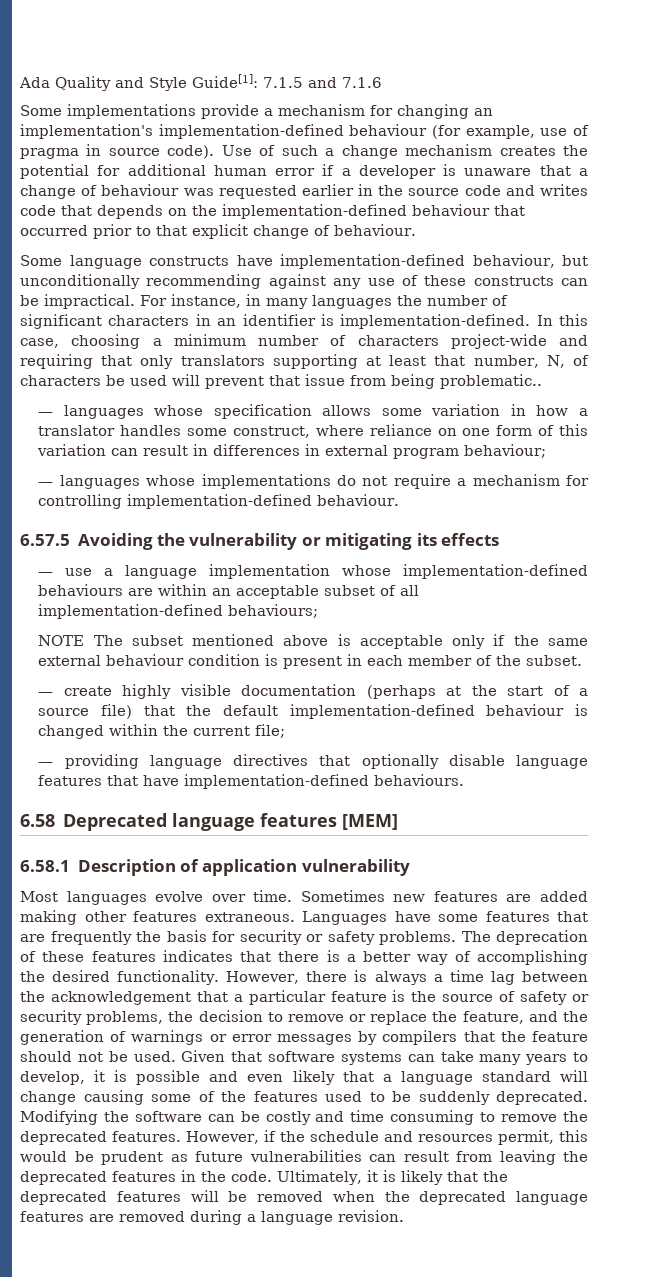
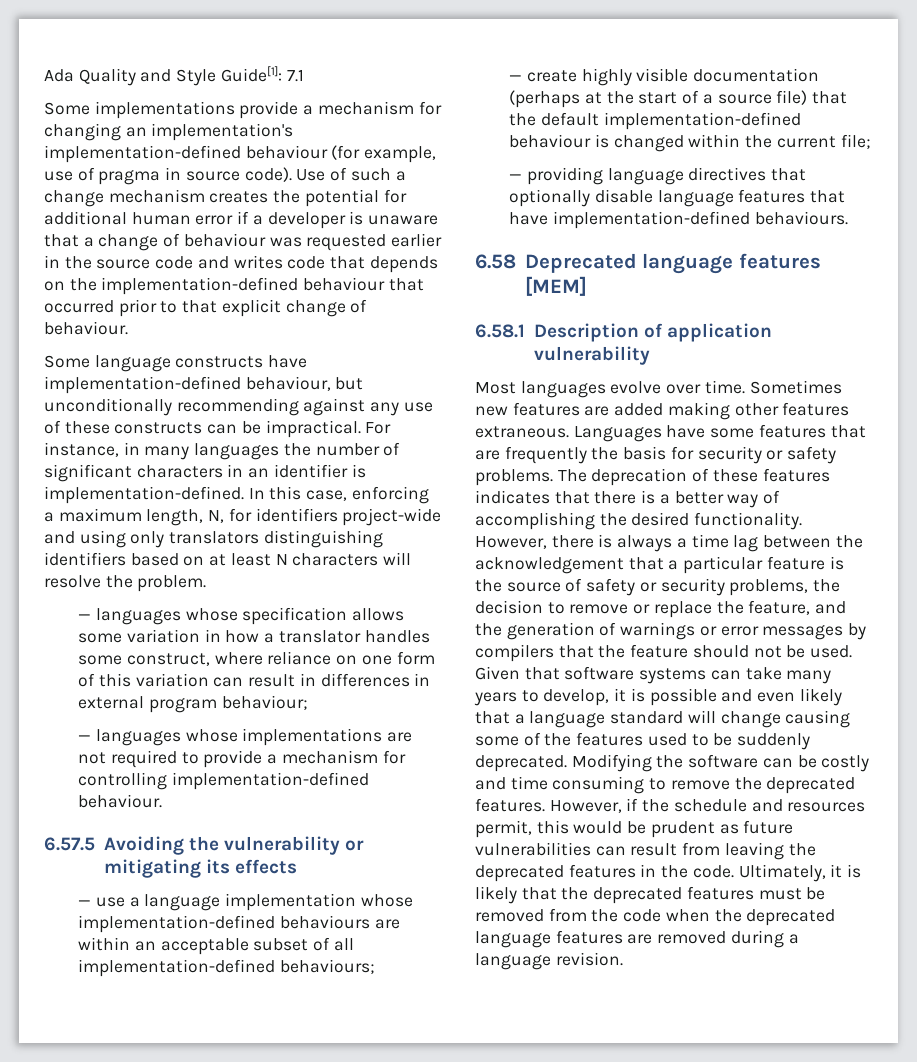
- Ada Quality and Style Guide[1]: 7.1.5 and 7.1.6
+ Ada Quality and Style Guide[1]: 7.1
- In this case, choosing a minimum number of characters project-wide and requiring that only translators supporting at least that number, N, of characters be used will prevent that issue from being problematic..
+ In this case, enforcing a maximum length, N, for identifiers project-wide and using only translators distinguishing identifiers based on at least N characters will resolve the problem.
- — languages whose implementations do not require a mechanism for controlling implementation-defined behaviour.
+ — languages whose implementations are not required to provide a mechanism for controlling implementation-defined behaviour.
- NOTE The subset mentioned above is acceptable only if the same external behaviour condition is present in each member of the subset.
- Ultimately, it is likely that the deprecated features will be removed when the deprecated language features are removed during a language revision.
+ Ultimately, it is likely that the deprecated features must be removed from the code when the deprecated language features are removed during a language revision.

